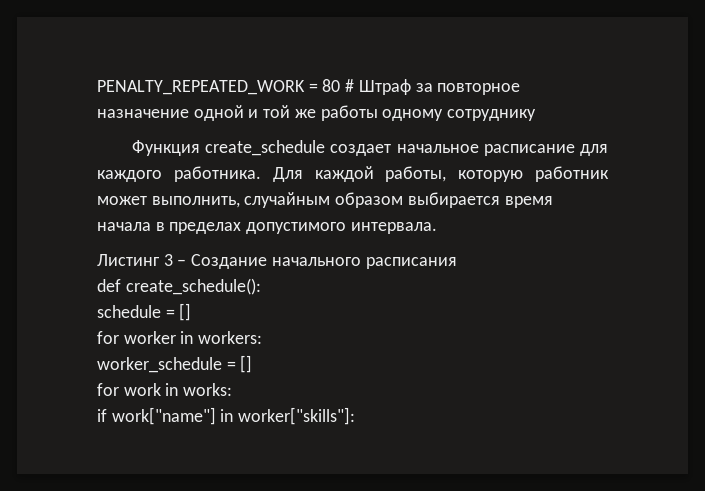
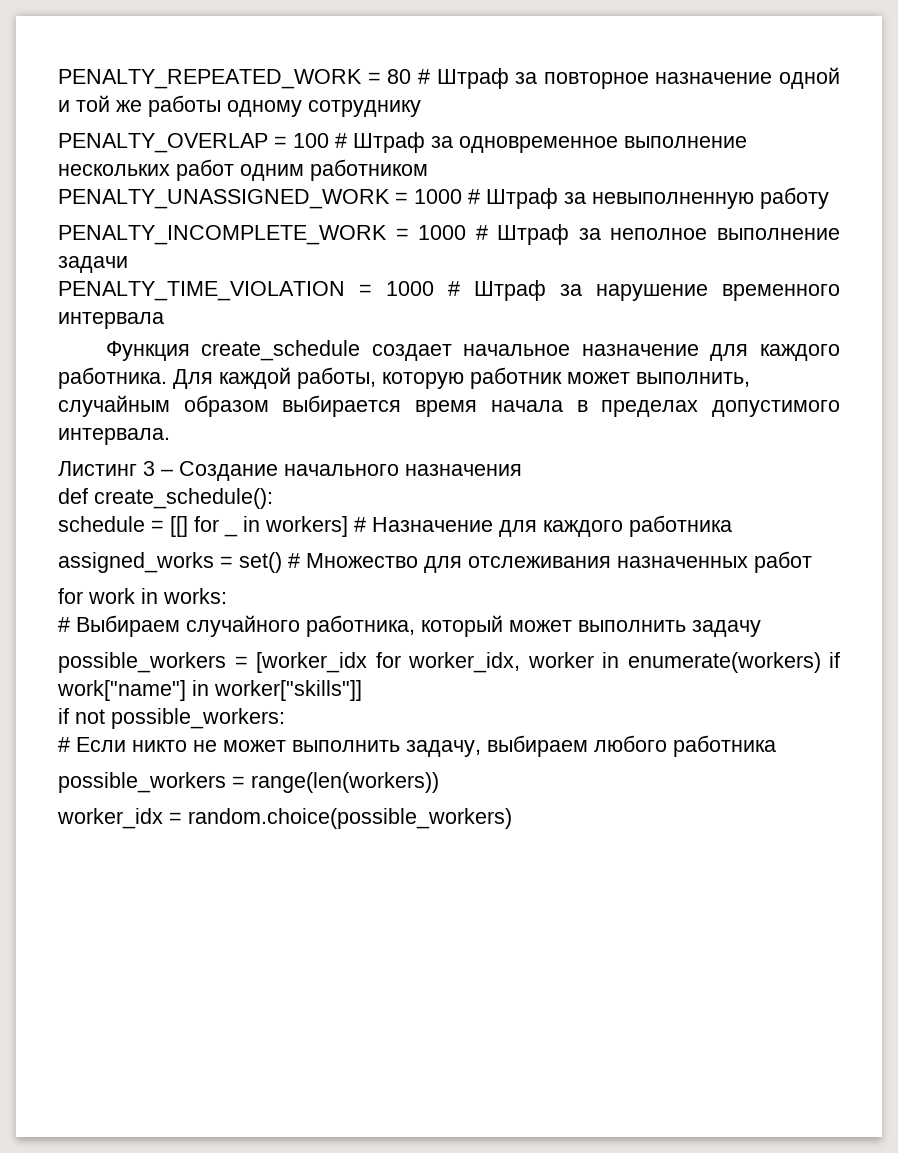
+ PENALTY_OVERLAP = 100 # Штраф за одновременное выполнение нескольких работ одним работником
+ PENALTY_UNASSIGNED_WORK = 1000 # Штраф за невыполненную работу
+ PENALTY_INCOMPLETE_WORK = 1000 # Штраф за неполное выполнение задачи
+ PENALTY_TIME_VIOLATION = 1000 # Штраф за нарушение временного интервала
- Функция create_schedule создает начальное расписание для каждого работника.
+ Функция create_schedule создает начальное назначение для каждого работника.
- Листинг 3 – Создание начального расписания
+ Листинг 3 – Создание начального назначения
- schedule = []
- for worker in workers:
- worker_schedule = []
+ schedule = [[] for _ in workers] # Назначение для каждого работника
+ assigned_works = set() # Множество для отслеживания назначенных работ
  for work in works:
- if work["name"] in worker["skills"]:
+ # Выбираем случайного работника, который может выполнить задачу
+ possible_workers = [worker_idx for worker_idx, worker in enumerate(workers) if work["name"] in worker["skills"]]
+ if not possible_workers:
+ # Если никто не может выполнить задачу, выбираем любого работника
+ possible_workers = range(len(workers))
+ worker_idx = random.choice(possible_workers)

